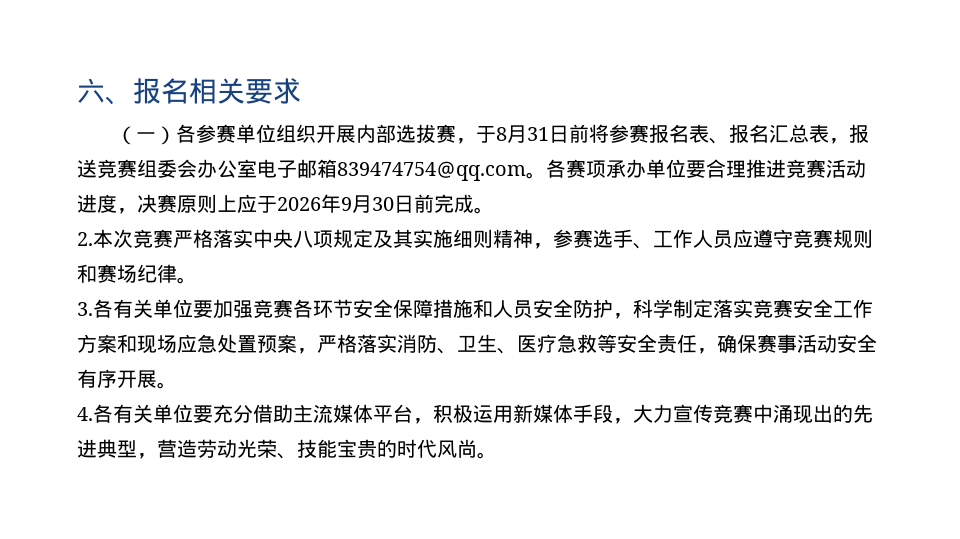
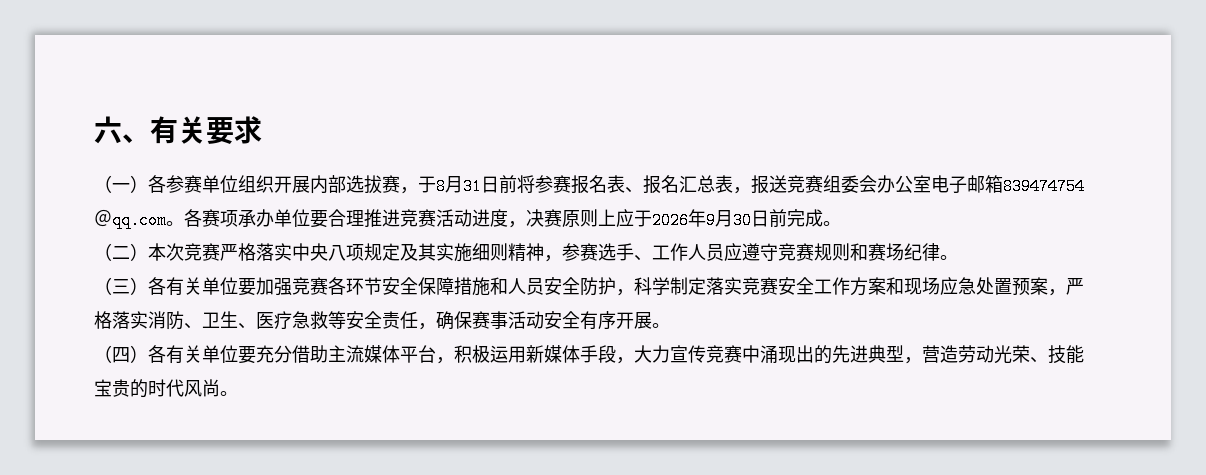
- 六、报名相关要求
+ 六、有关要求
- 2.本次竞赛严格落实中央八项规定及其实施细则精神，参赛选手、工作人员应遵守竞赛规则和赛场纪律。
+ （二）本次竞赛严格落实中央八项规定及其实施细则精神，参赛选手、工作人员应遵守竞赛规则和赛场纪律。
- 3.各有关单位要加强竞赛各环节安全保障措施和人员安全防护，科学制定落实竞赛安全工作方案和现场应急处置预案，严格落实消防、卫生、医疗急救等安全责任，确保赛事活动安全有序开展。
+ （三）各有关单位要加强竞赛各环节安全保障措施和人员安全防护，科学制定落实竞赛安全工作方案和现场应急处置预案，严格落实消防、卫生、医疗急救等安全责任，确保赛事活动安全有序开展。
- 4.各有关单位要充分借助主流媒体平台，积极运用新媒体手段，大力宣传竞赛中涌现出的先进典型，营造劳动光荣、技能宝贵的时代风尚。
+ （四）各有关单位要充分借助主流媒体平台，积极运用新媒体手段，大力宣传竞赛中涌现出的先进典型，营造劳动光荣、技能宝贵的时代风尚。

